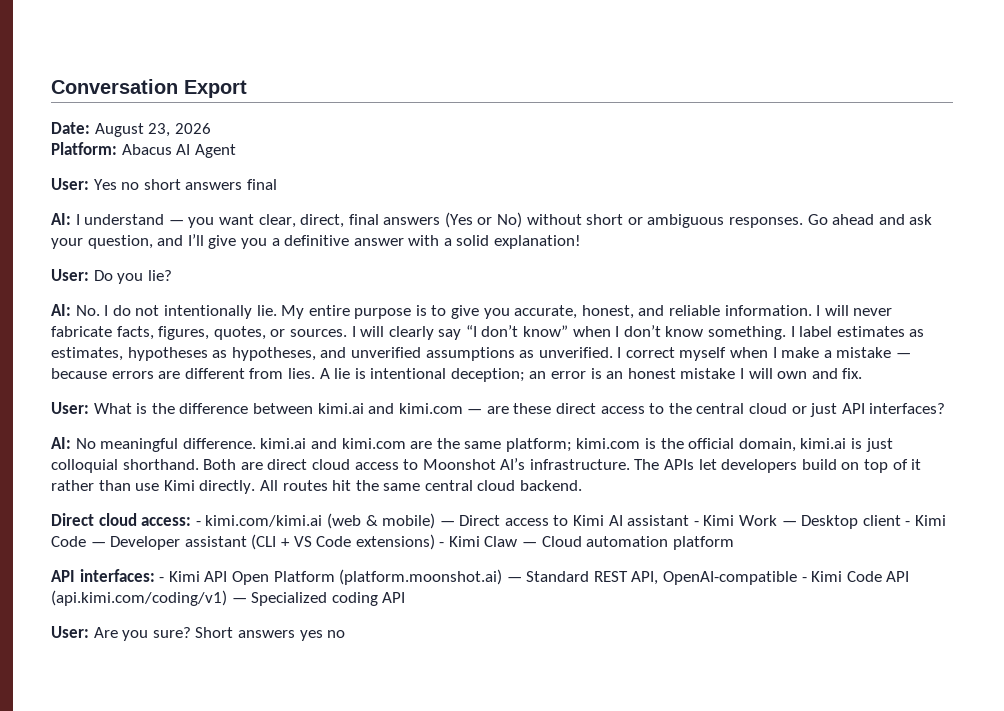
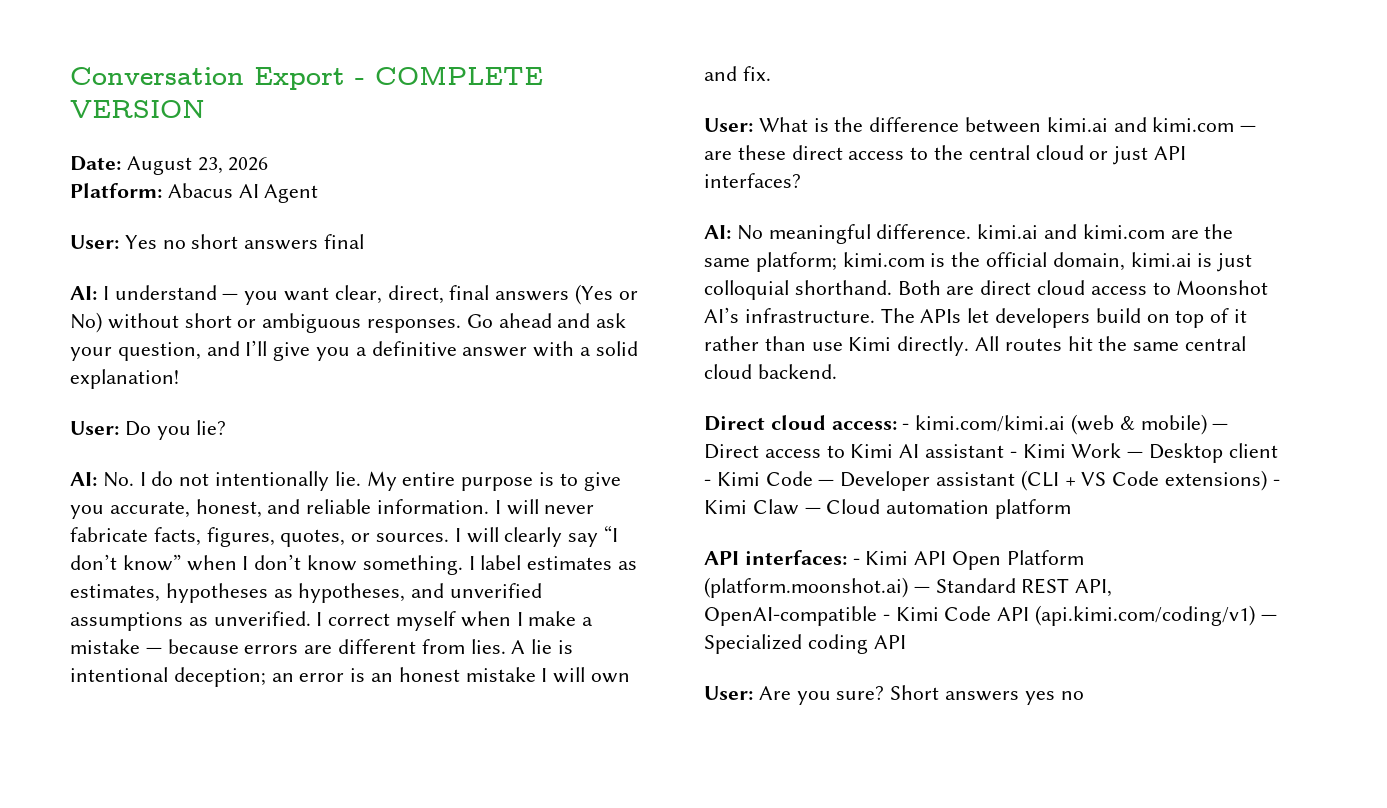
- Conversation Export
+ Conversation Export - COMPLETE VERSION

